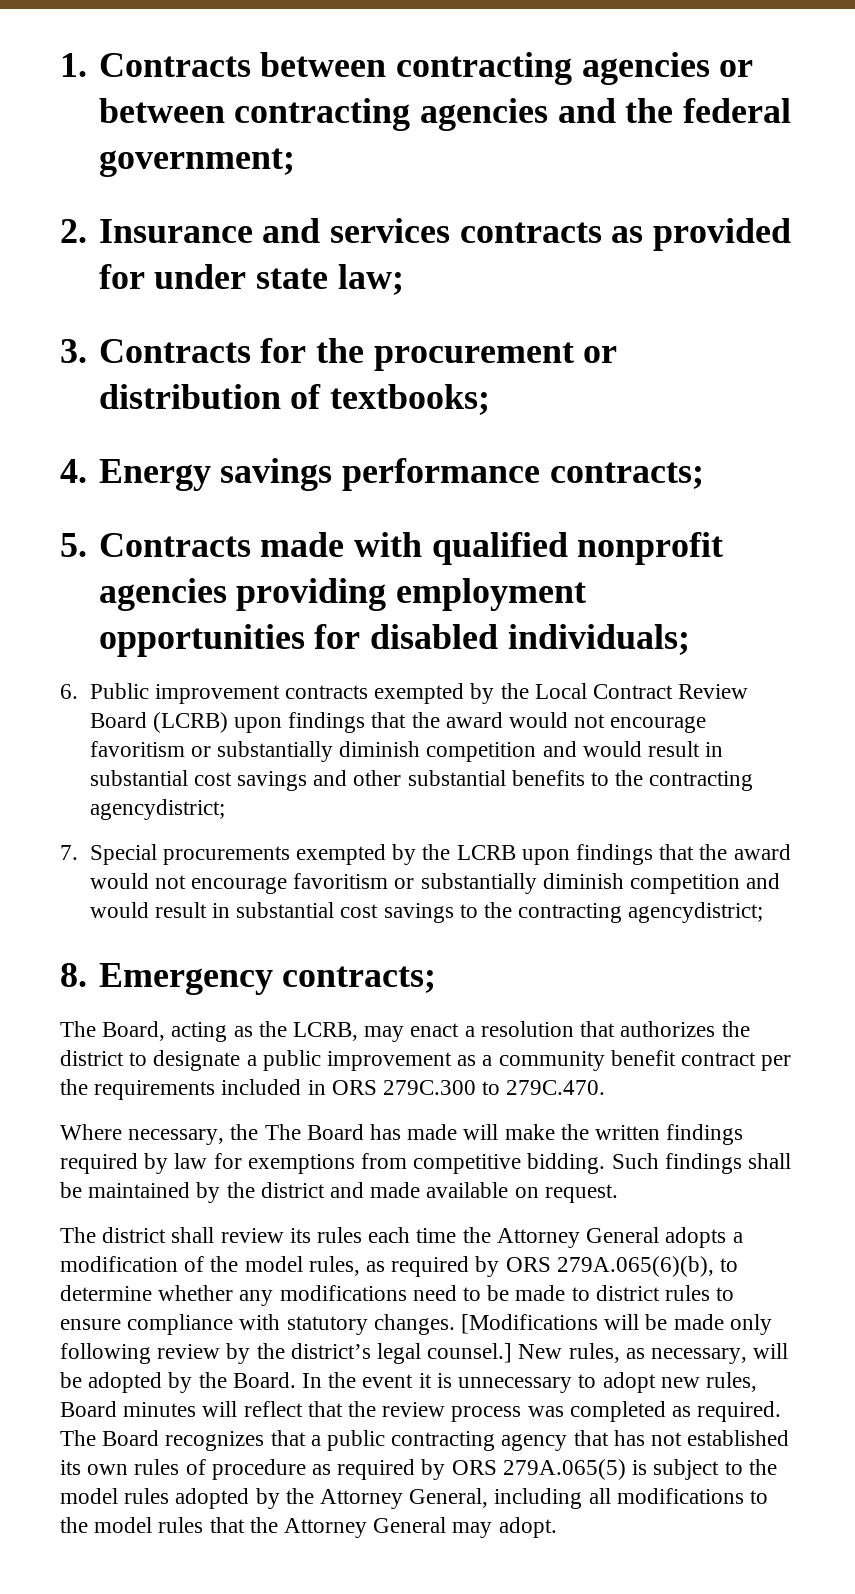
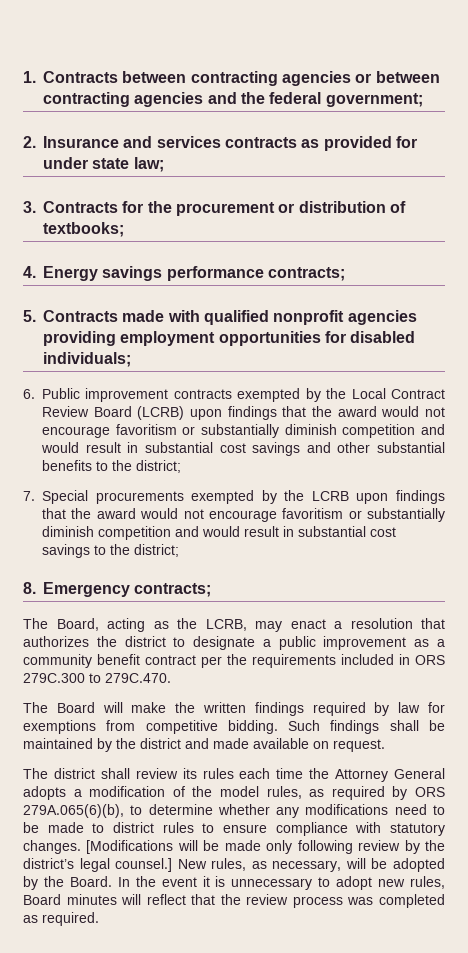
- 6. Public improvement contracts exempted by the Local Contract Review Board (LCRB) upon findings that the award would not encourage favoritism or substantially diminish competition and would result in substantial cost savings and other substantial benefits to the contracting agencydistrict;
+ 6. Public improvement contracts exempted by the Local Contract Review Board (LCRB) upon findings that the award would not encourage favoritism or substantially diminish competition and would result in substantial cost savings and other substantial benefits to the district;
- 7. Special procurements exempted by the LCRB upon findings that the award would not encourage favoritism or substantially diminish competition and would result in substantial cost savings to the contracting agencydistrict;
+ 7. Special procurements exempted by the LCRB upon findings that the award would not encourage favoritism or substantially diminish competition and would result in substantial cost savings to the district;
- Where necessary, the The Board has made will make the written findings required by law for exemptions from competitive bidding.
+ The Board will make the written findings required by law for exemptions from competitive bidding.
- The Board recognizes that a public contracting agency that has not established its own rules of procedure as required by ORS 279A.065(5) is subject to the model rules adopted by the Attorney General, including all modifications to the model rules that the Attorney General may adopt.

